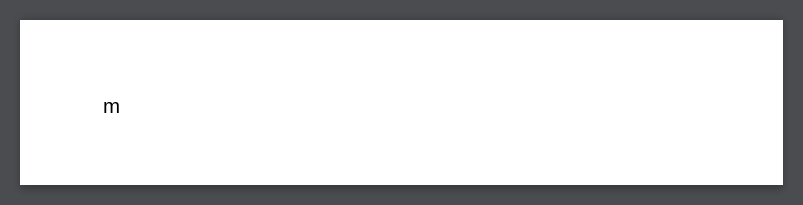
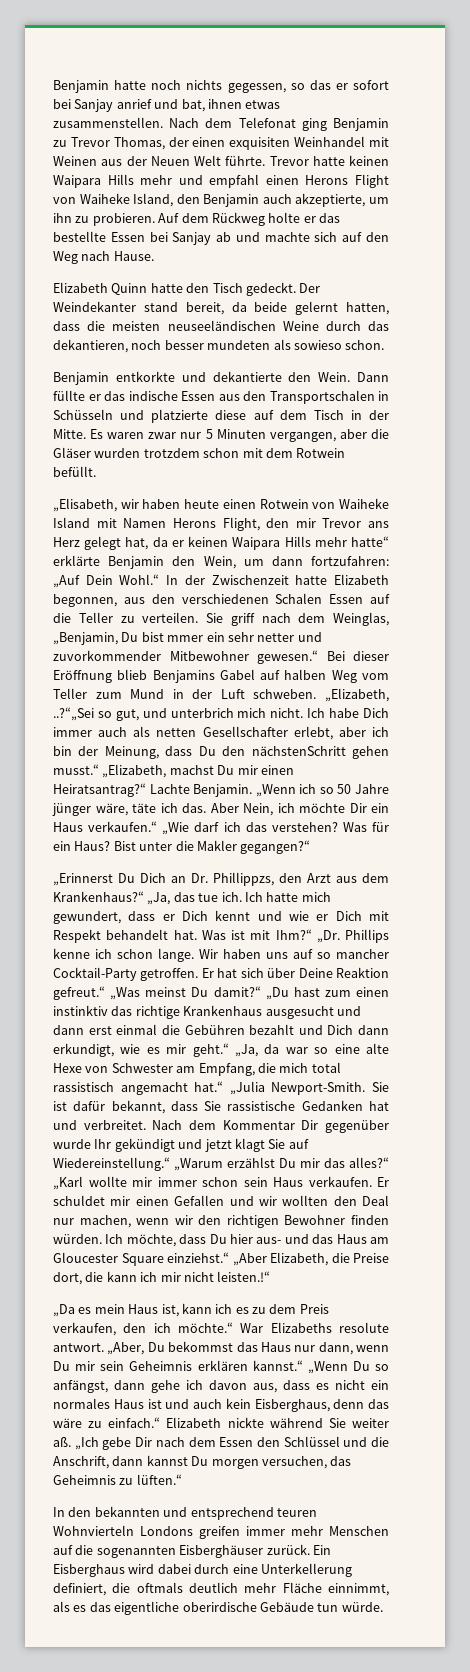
- m
+ Benjamin hatte noch nichts gegessen, so das er sofort bei Sanjay anrief und bat, ihnen etwas zusammenstellen. Nach dem Telefonat ging Benjamin zu Trevor Thomas, der einen exquisiten Weinhandel mit Weinen aus der Neuen Welt führte. Trevor hatte keinen Waipara Hills mehr und empfahl einen Herons Flight von Waiheke Island, den Benjamin auch akzeptierte, um ihn zu probieren. Auf dem Rückweg holte er das bestellte Essen bei Sanjay ab und machte sich auf den Weg nach Hause.
+ Elizabeth Quinn hatte den Tisch gedeckt. Der Weindekanter stand bereit, da beide gelernt hatten, dass die meisten neuseeländischen Weine durch das dekantieren, noch besser mundeten als sowieso schon.
+ Benjamin entkorkte und dekantierte den Wein. Dann füllte er das indische Essen aus den Transportschalen in Schüsseln und platzierte diese auf dem Tisch in der Mitte. Es waren zwar nur 5 Minuten vergangen, aber die Gläser wurden trotzdem schon mit dem Rotwein befüllt.
+ „Elisabeth, wir haben heute einen Rotwein von Waiheke Island mit Namen Herons Flight, den mir Trevor ans Herz gelegt hat, da er keinen Waipara Hills mehr hatte“ erklärte Benjamin den Wein, um dann fortzufahren: „Auf Dein Wohl.“ In der Zwischenzeit hatte Elizabeth begonnen, aus den verschiedenen Schalen Essen auf die Teller zu verteilen. Sie griff nach dem Weinglas, „Benjamin, Du bist mmer ein sehr netter und zuvorkommender Mitbewohner gewesen.“ Bei dieser Eröffnung blieb Benjamins Gabel auf halben Weg vom Teller zum Mund in der Luft schweben. „Elizabeth, ..?“„Sei so gut, und unterbrich mich nicht. Ich habe Dich immer auch als netten Gesellschafter erlebt, aber ich bin der Meinung, dass Du den nächstenSchritt gehen musst.“ „Elizabeth, machst Du mir einen Heiratsantrag?“ Lachte Benjamin. „Wenn ich so 50 Jahre jünger wäre, täte ich das. Aber Nein, ich möchte Dir ein Haus verkaufen.“ „Wie darf ich das verstehen? Was für ein Haus? Bist unter die Makler gegangen?“
+ „Erinnerst Du Dich an Dr. Phillippzs, den Arzt aus dem Krankenhaus?“ „Ja, das tue ich. Ich hatte mich gewundert, dass er Dich kennt und wie er Dich mit Respekt behandelt hat. Was ist mit Ihm?“ „Dr. Phillips kenne ich schon lange. Wir haben uns auf so mancher Cocktail-Party getroffen. Er hat sich über Deine Reaktion gefreut.“ „Was meinst Du damit?“ „Du hast zum einen instinktiv das richtige Krankenhaus ausgesucht und dann erst einmal die Gebühren bezahlt und Dich dann erkundigt, wie es mir geht.“ „Ja, da war so eine alte Hexe von Schwester am Empfang, die mich total rassistisch angemacht hat.“ „Julia Newport-Smith. Sie ist dafür bekannt, dass Sie rassistische Gedanken hat und verbreitet. Nach dem Kommentar Dir gegenüber wurde Ihr gekündigt und jetzt klagt Sie auf Wiedereinstellung.“ „Warum erzählst Du mir das alles?“ „Karl wollte mir immer schon sein Haus verkaufen. Er schuldet mir einen Gefallen und wir wollten den Deal nur machen, wenn wir den richtigen Bewohner finden würden. Ich möchte, dass Du hier aus- und das Haus am Gloucester Square einziehst.“ „Aber Elizabeth, die Preise dort, die kann ich mir nicht leisten.!“
+ „Da es mein Haus ist, kann ich es zu dem Preis verkaufen, den ich möchte.“ War Elizabeths resolute antwort. „Aber, Du bekommst das Haus nur dann, wenn Du mir sein Geheimnis erklären kannst.“ „Wenn Du so anfängst, dann gehe ich davon aus, dass es nicht ein normales Haus ist und auch kein Eisberghaus, denn das wäre zu einfach.“ Elizabeth nickte während Sie weiter aß. „Ich gebe Dir nach dem Essen den Schlüssel und die Anschrift, dann kannst Du morgen versuchen, das Geheimnis zu lüften.“
+ In den bekannten und entsprechend teuren Wohnvierteln Londons greifen immer mehr Menschen auf die sogenannten Eisberghäuser zurück. Ein Eisberghaus wird dabei durch eine Unterkellerung definiert, die oftmals deutlich mehr Fläche einnimmt, als es das eigentliche oberirdische Gebäude tun würde.

